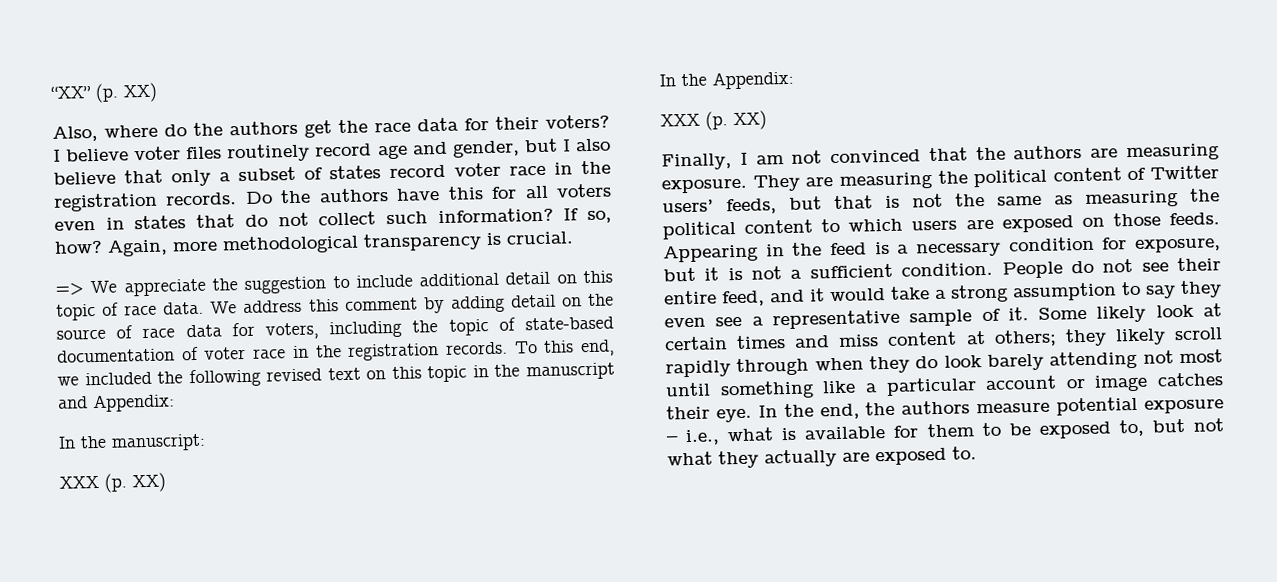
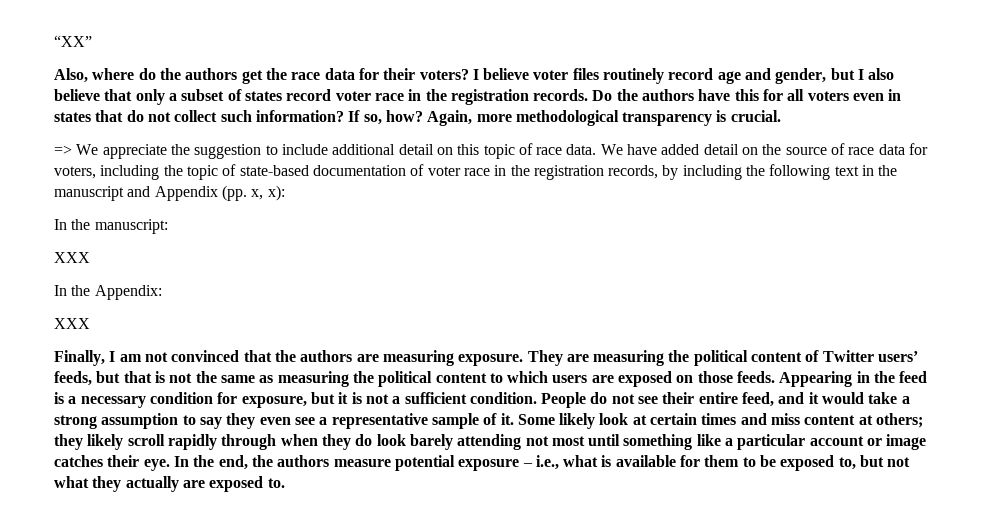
- “XX” (p. XX)
+ “XX”
- We address this comment by adding detail on the source of race data for voters, including the topic of state-based documentation of voter race in the registration records. To this end, we included the following revised text on this topic in the manuscript and Appendix:
+ We have added detail on the source of race data for voters, including the topic of state-based documentation of voter race in the registration records, by including the following text in the manuscript and Appendix (pp. x, x):
  In the manuscript:
- XXX (p. XX)
+ XXX
  In the Appendix:
- XXX (p. XX)
+ XXX

